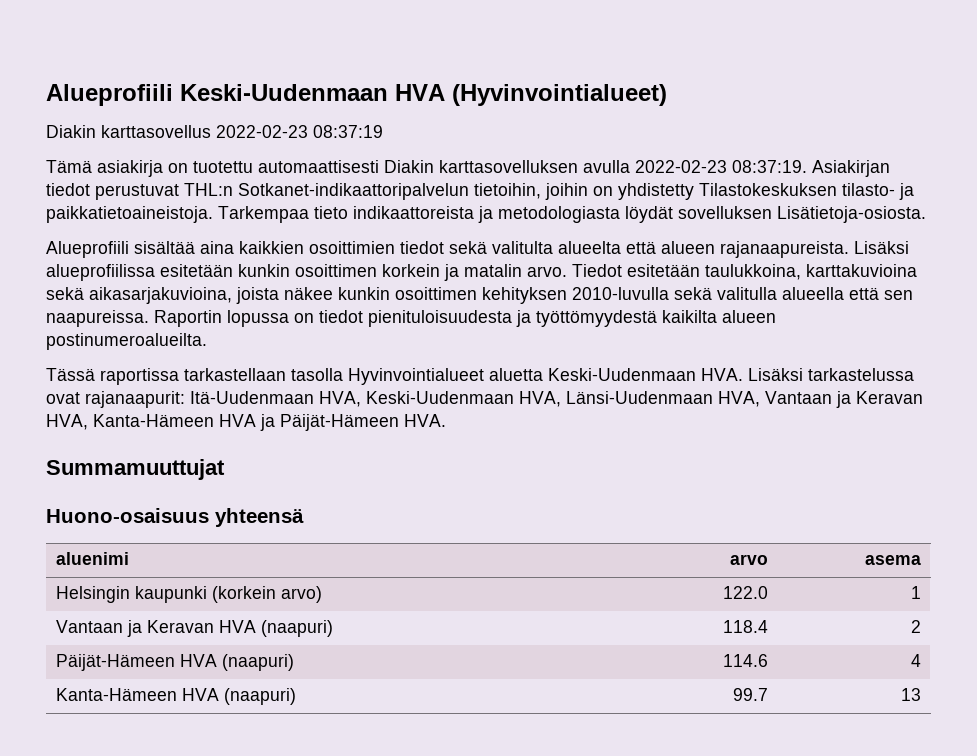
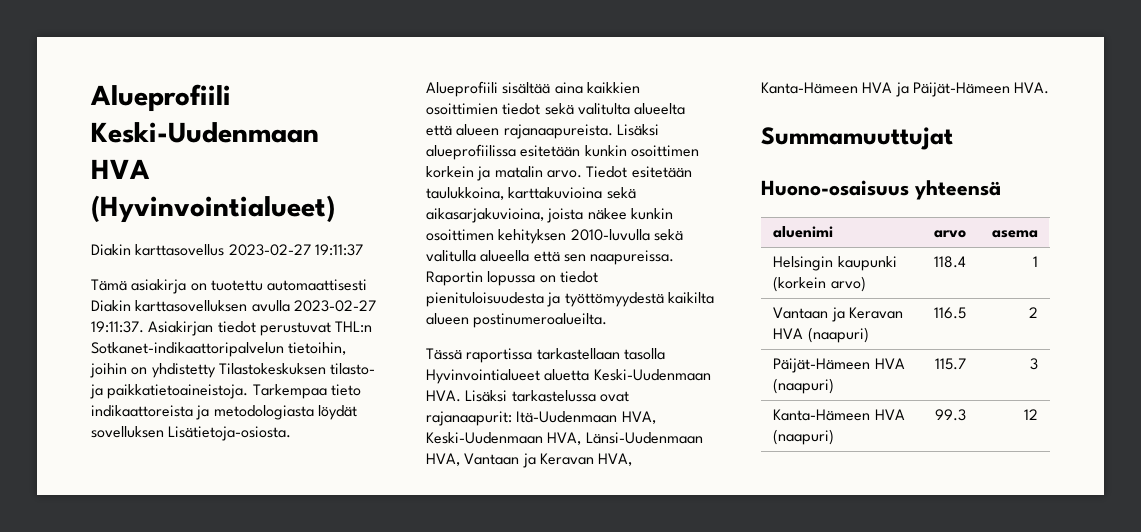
- Diakin karttasovellus 2022-02-23 08:37:19
+ Diakin karttasovellus 2023-02-27 19:11:37
- Tämä asiakirja on tuotettu automaattisesti Diakin karttasovelluksen avulla 2022-02-23 08:37:19.
+ Tämä asiakirja on tuotettu automaattisesti Diakin karttasovelluksen avulla 2023-02-27 19:11:37.
- Helsingin kaupunki (korkein arvo) | 122.0 | 1
+ Helsingin kaupunki (korkein arvo) | 118.4 | 1
- Vantaan ja Keravan HVA (naapuri) | 118.4 | 2
+ Vantaan ja Keravan HVA (naapuri) | 116.5 | 2
- Päijät-Hämeen HVA (naapuri) | 114.6 | 4
+ Päijät-Hämeen HVA (naapuri) | 115.7 | 3
- Kanta-Hämeen HVA (naapuri) | 99.7 | 13
+ Kanta-Hämeen HVA (naapuri) | 99.3 | 12

